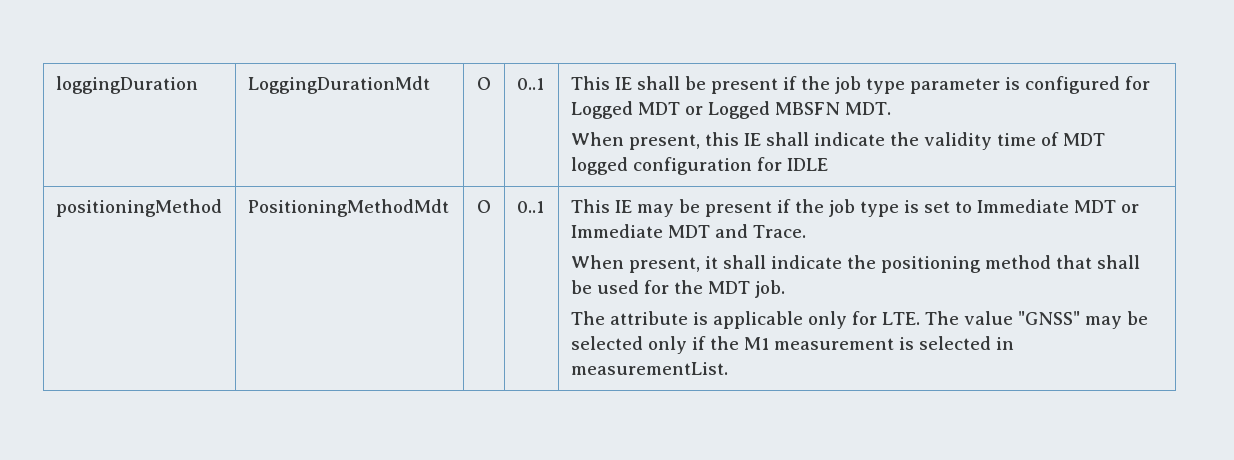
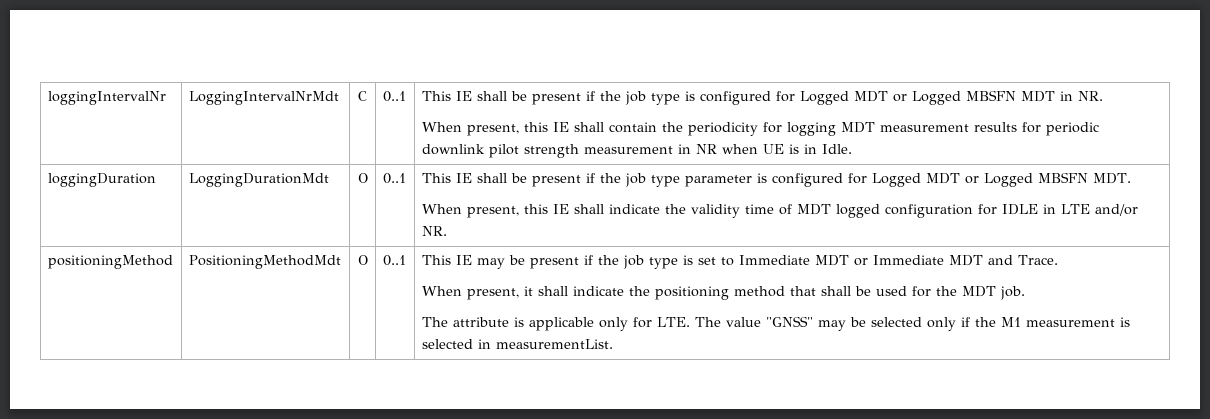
+ loggingIntervalNr | LoggingIntervalNrMdt | C | 0..1 | This IE shall be present if the job type is configured for Logged MDT or Logged MBSFN MDT in NR.
+ When present, this IE shall contain the periodicity for logging MDT measurement results for periodic downlink pilot strength measurement in NR when UE is in Idle.
- When present, this IE shall indicate the validity time of MDT logged configuration for IDLE
+ When present, this IE shall indicate the validity time of MDT logged configuration for IDLE in LTE and/or NR.

